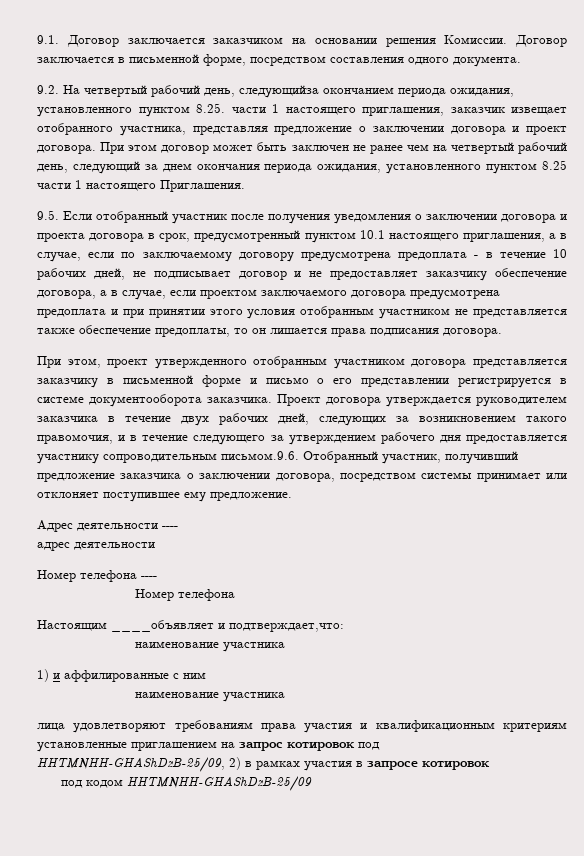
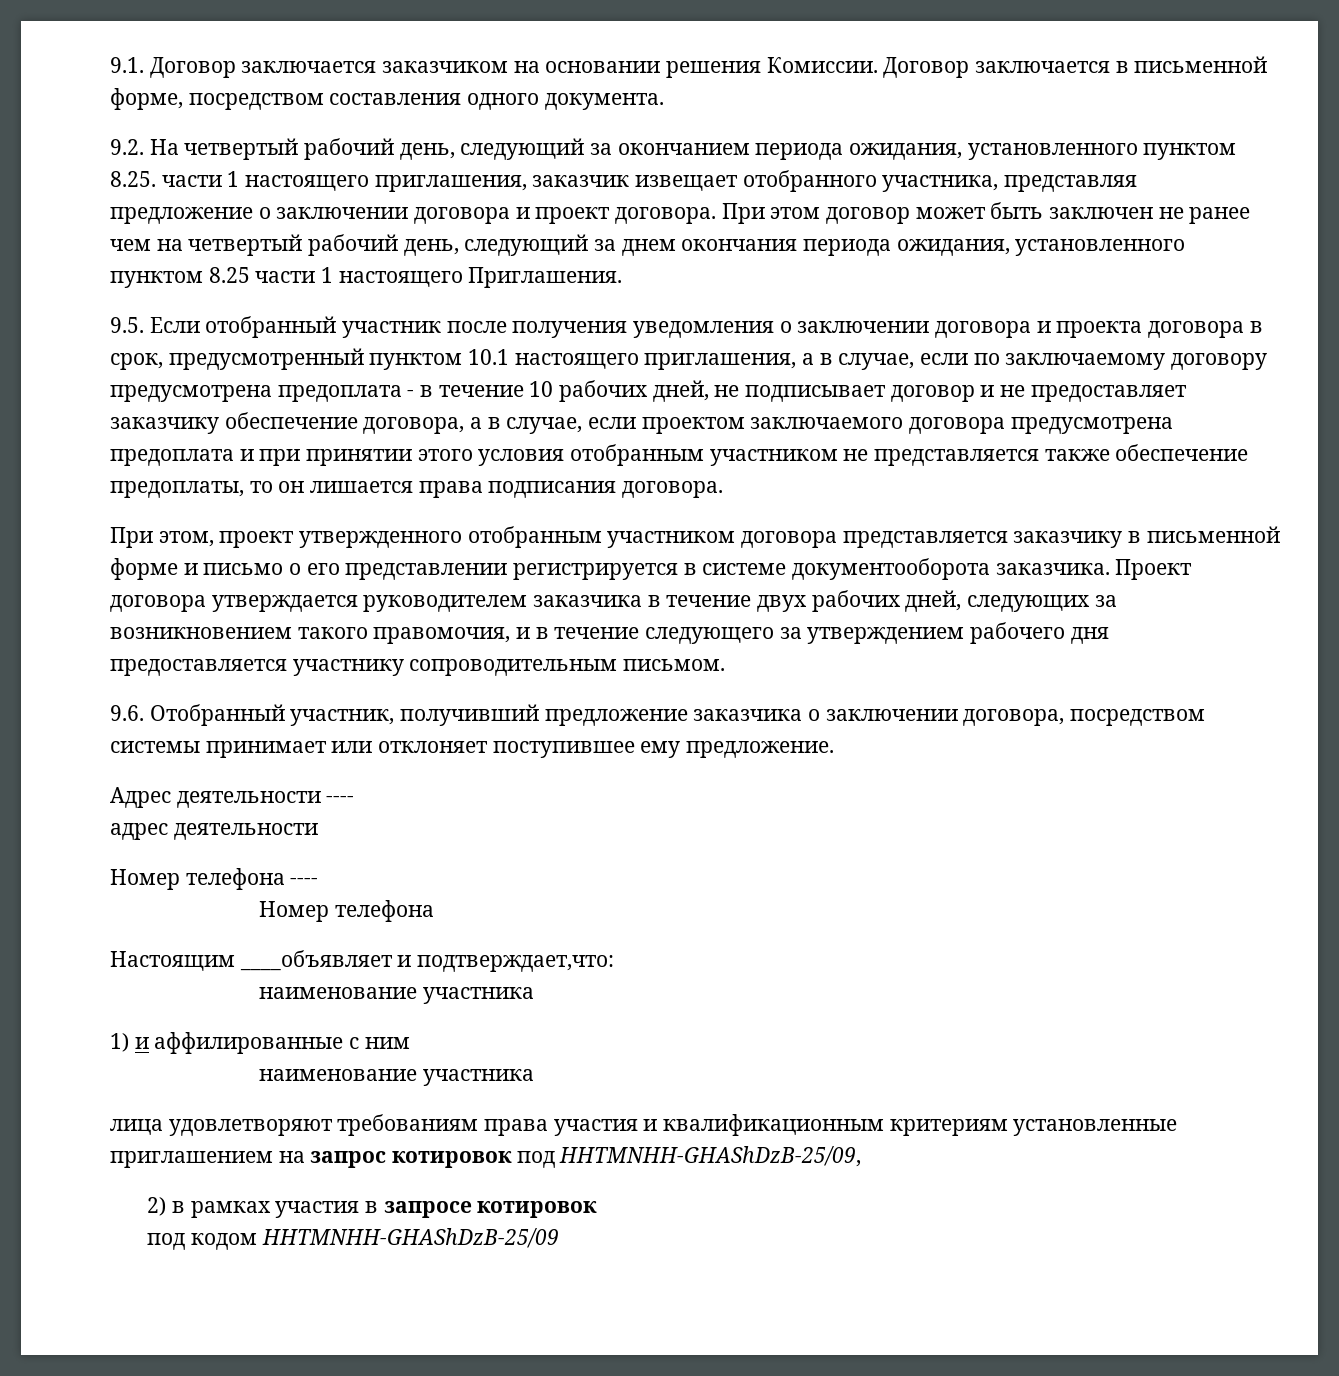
- 9.2. На четвертый рабочий день, следующийза окончанием периода ожидания, установленного пунктом 8.25. части 1 настоящего приглашения, заказчик извещает отобранного участника, представляя предложение о заключении договора и проект договора.
+ 9.2. На четвертый рабочий день, следующий за окончанием периода ожидания, установленного пунктом 8.25. части 1 настоящего приглашения, заказчик извещает отобранного участника, представляя предложение о заключении договора и проект договора.
- Проект договора утверждается руководителем заказчика в течение двух рабочих дней, следующих за возникновением такого правомочия, и в течение следующего за утверждением рабочего дня предоставляется участнику сопроводительным письмом.9.6. Отобранный участник, получивший предложение заказчика о заключении договора, посредством системы принимает или отклоняет поступившее ему предложение.
+ Проект договора утверждается руководителем заказчика в течение двух рабочих дней, следующих за возникновением такого правомочия, и в течение следующего за утверждением рабочего дня предоставляется участнику сопроводительным письмом.
+ 9.6. Отобранный участник, получивший предложение заказчика о заключении договора, посредством системы принимает или отклоняет поступившее ему предложение.
- лица удовлетворяют требованиям права участия и квалификационным критериям установленные приглашением на запрос котировок под HHTMNHH-GHAShDzB-25/09, 2) в рамках участия в запросе котировок
+ лица удовлетворяют требованиям права участия и квалификационным критериям установленные приглашением на запрос котировок под HHTMNHH-GHAShDzB-25/09,
+ 2) в рамках участия в запросе котировок

